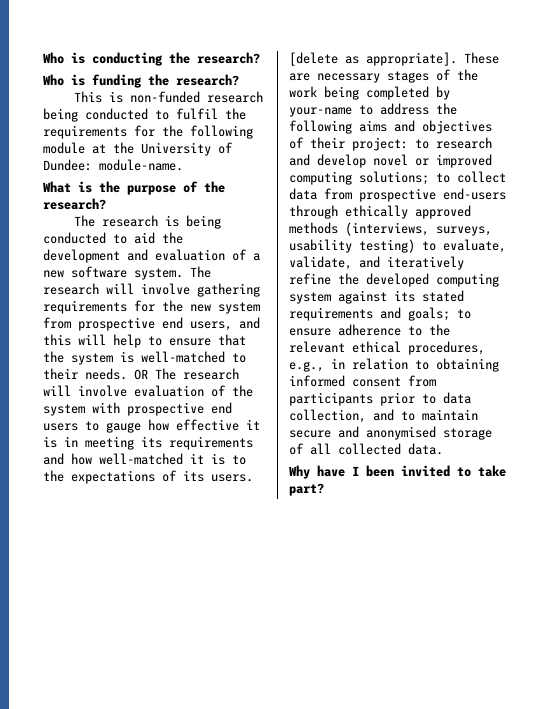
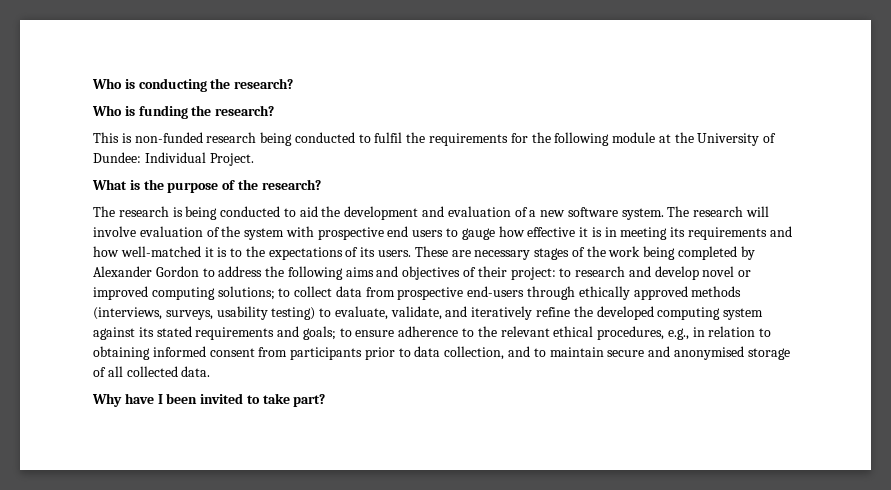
- This is non-funded research being conducted to fulfil the requirements for the following module at the University of Dundee: module-name.
+ This is non-funded research being conducted to fulfil the requirements for the following module at the University of Dundee: Individual Project.
- The research will involve gathering requirements for the new system from prospective end users, and this will help to ensure that the system is well-matched to their needs. OR The research will involve evaluation of the system with prospective end users to gauge how effective it is in meeting its requirements and how well-matched it is to the expectations of its users.
+ The research will involve evaluation of the system with prospective end users to gauge how effective it is in meeting its requirements and how well-matched it is to the expectations of its users.
- [delete as appropriate].
- These are necessary stages of the work being completed by your-name to address the following aims and objectives of their project:
+ These are necessary stages of the work being completed by Alexander Gordon to address the following aims and objectives of their project:

